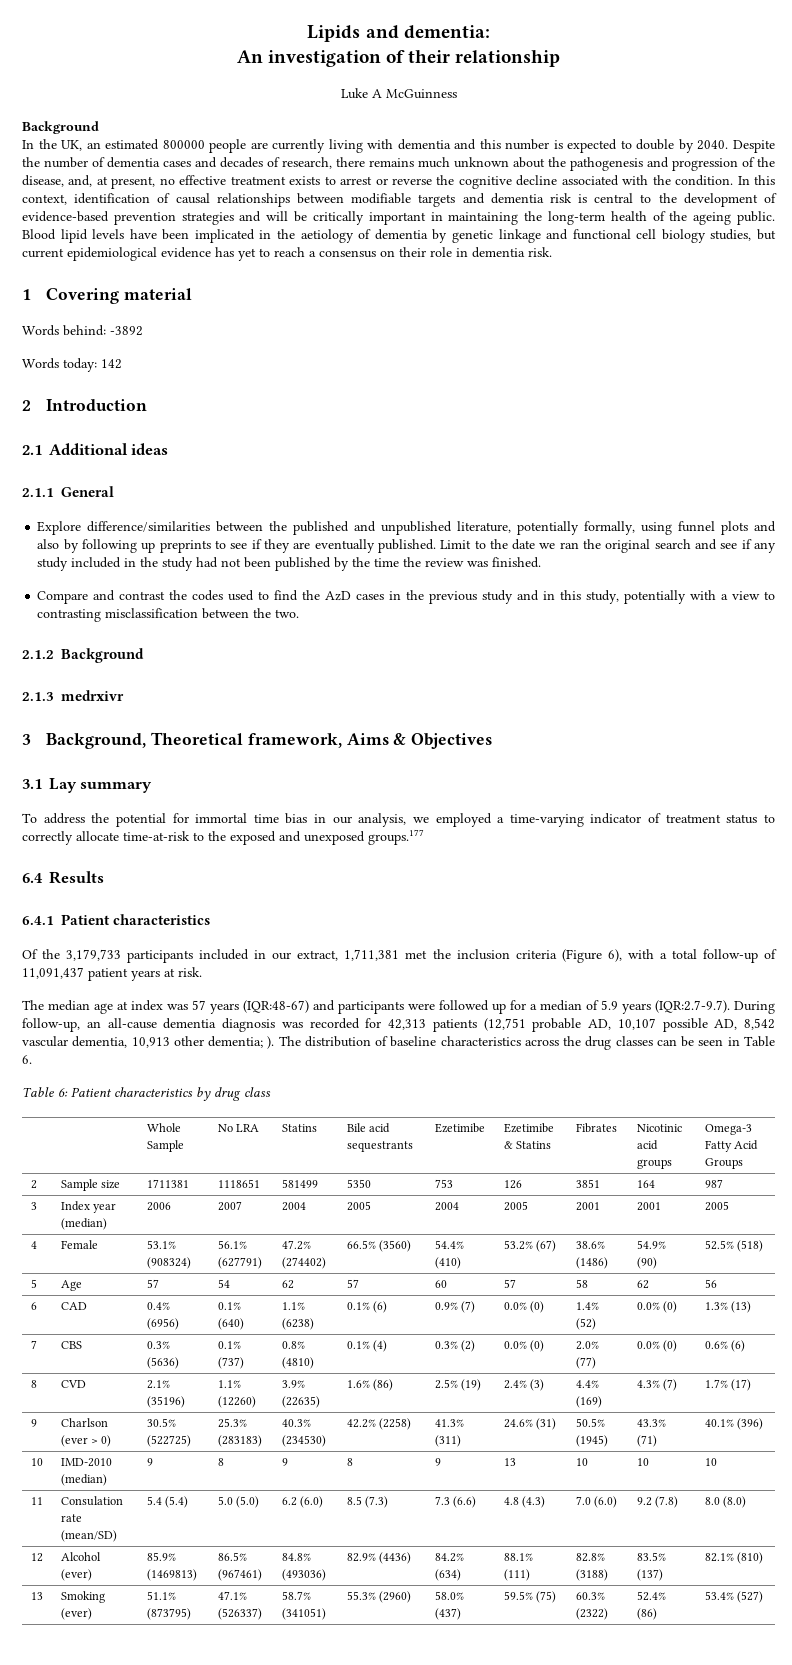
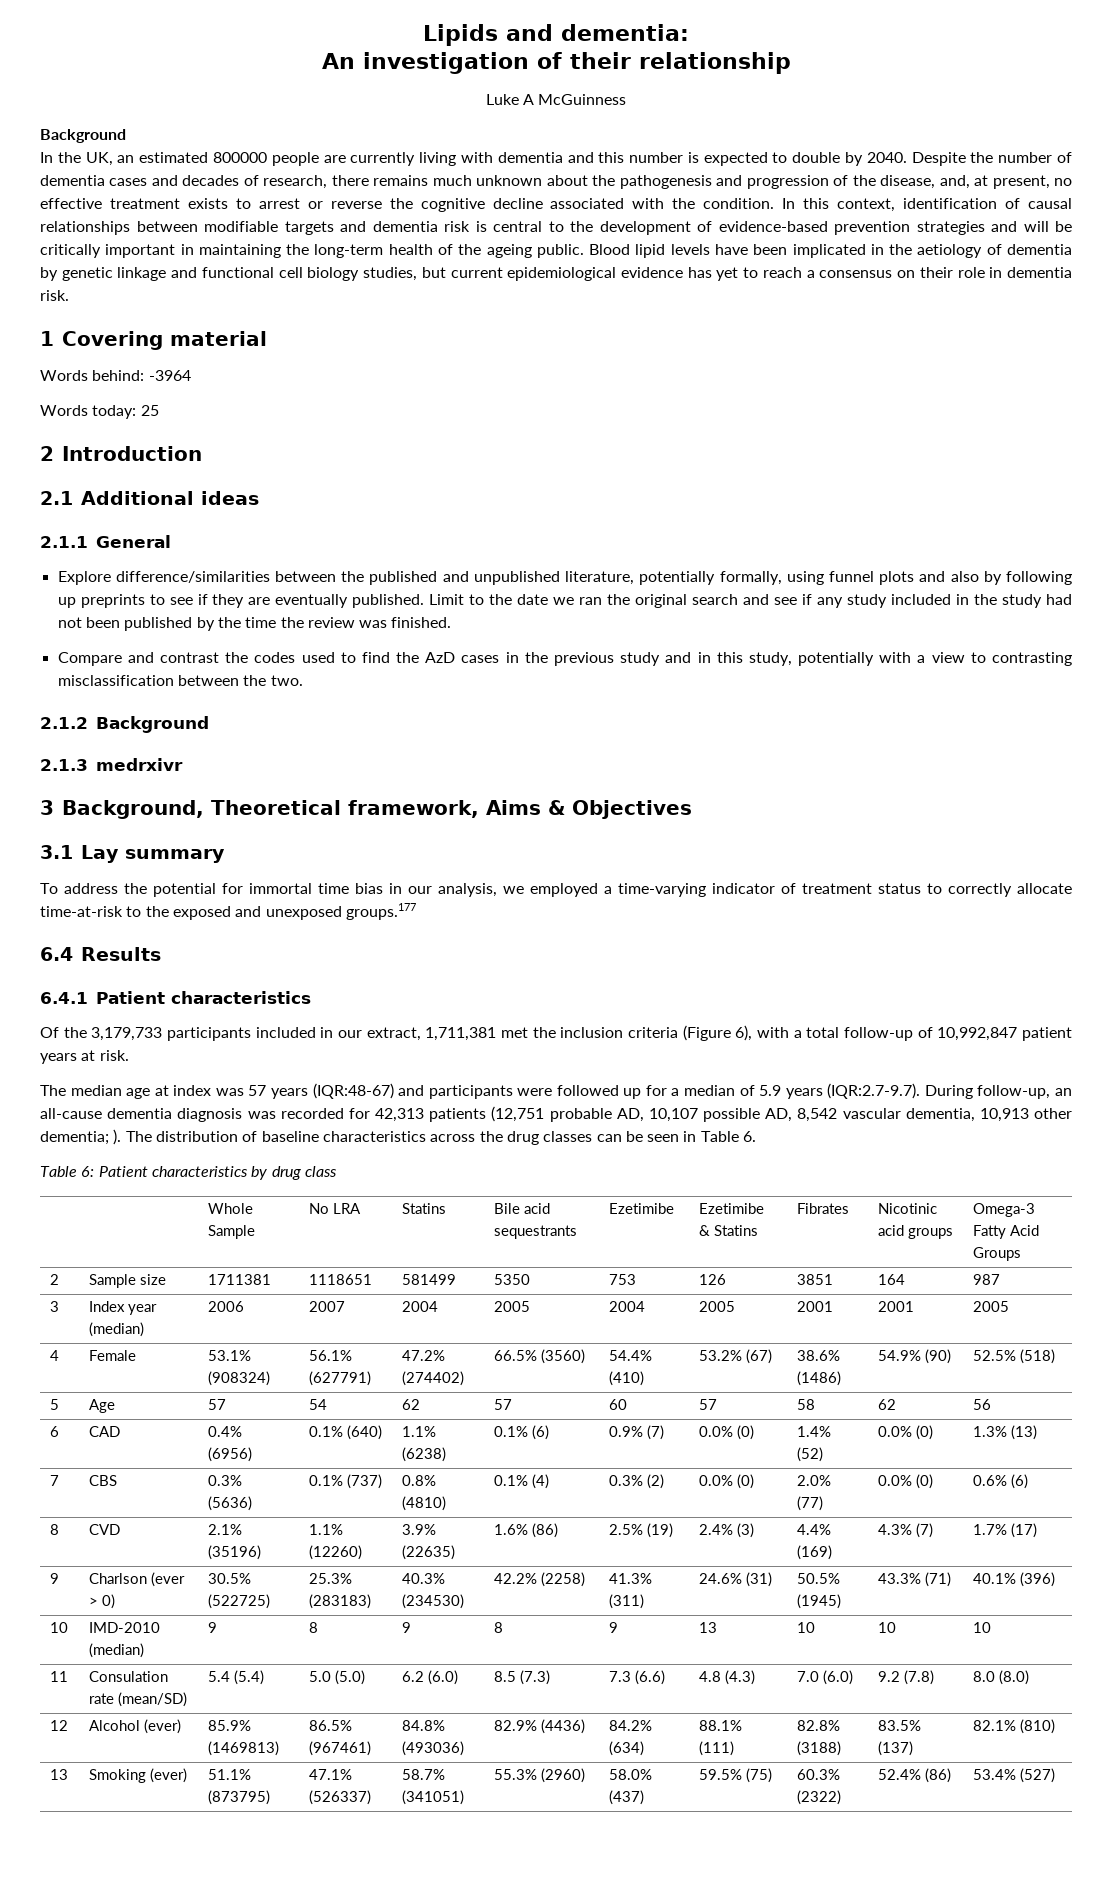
- Words behind: -3892
+ Words behind: -3964
- Words today: 142
+ Words today: 25
- Of the 3,179,733 participants included in our extract, 1,711,381 met the inclusion criteria (Figure 6), with a total follow-up of 11,091,437 patient years at risk.
+ Of the 3,179,733 participants included in our extract, 1,711,381 met the inclusion criteria (Figure 6), with a total follow-up of 10,992,847 patient years at risk.

